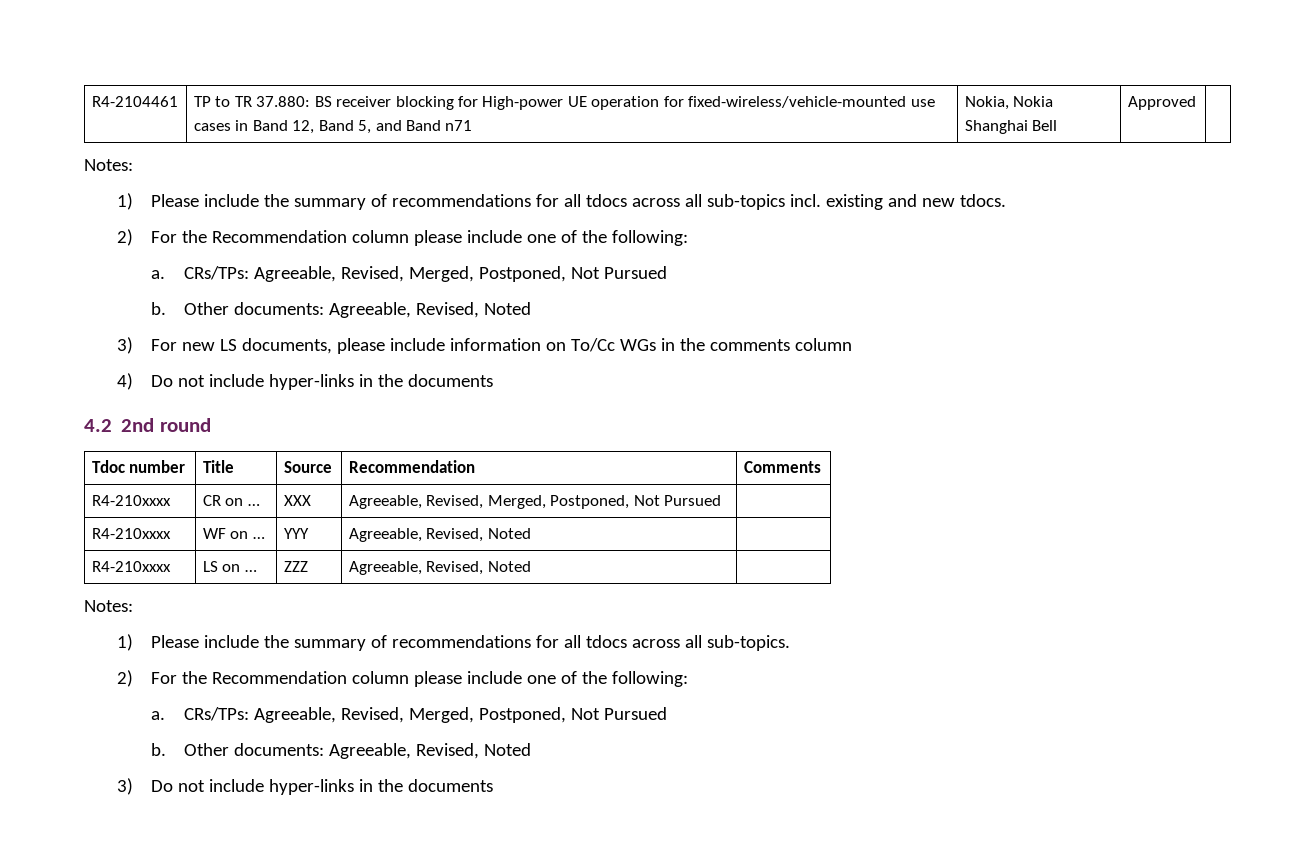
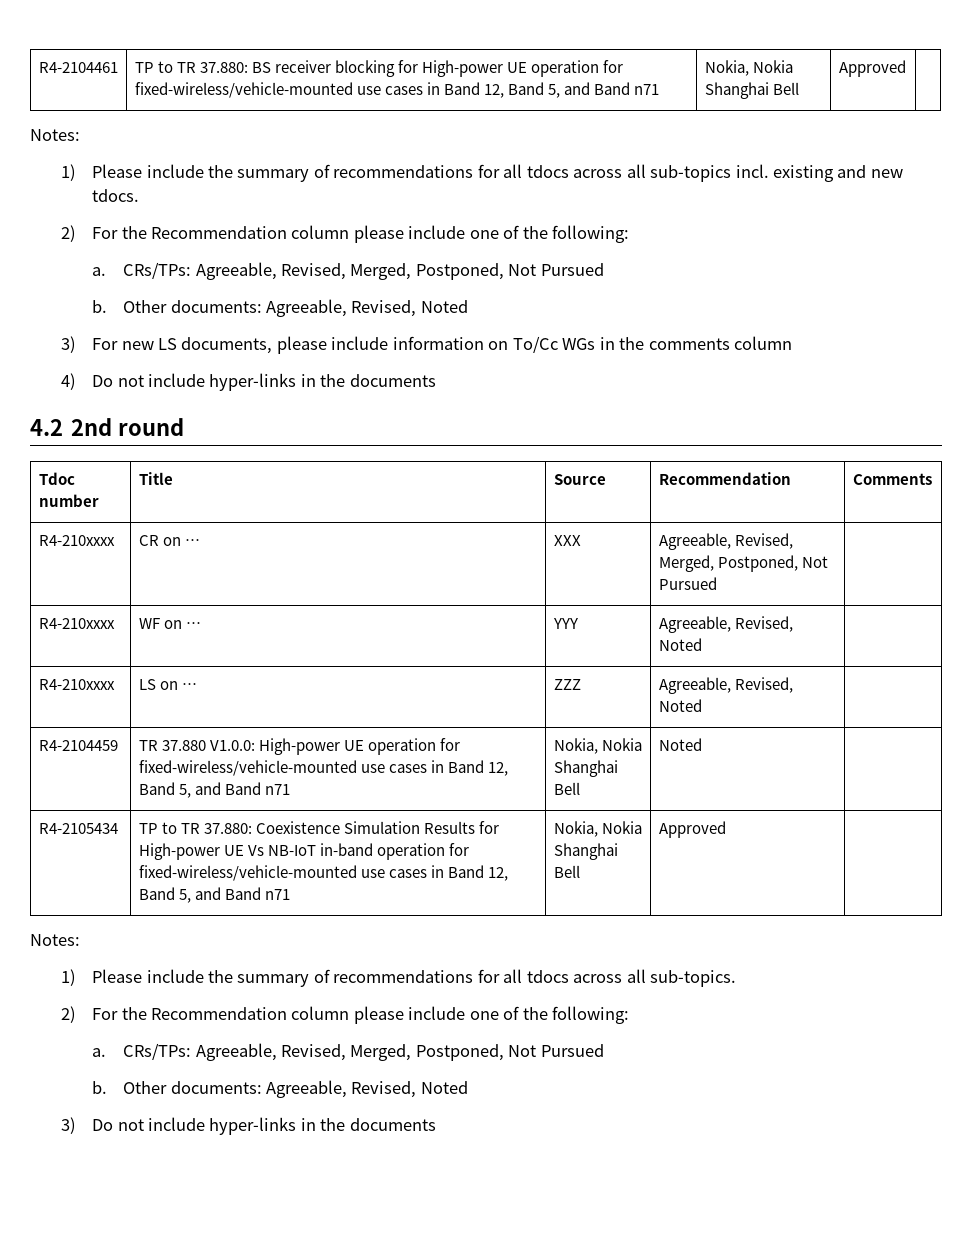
+ R4-2104459 | TR 37.880 V1.0.0: High-power UE operation for fixed-wireless/vehicle-mounted use cases in Band 12, Band 5, and Band n71 | Nokia, Nokia Shanghai Bell | Noted |
+ R4-2105434 | TP to TR 37.880: Coexistence Simulation Results for High-power UE Vs NB-IoT in-band operation for fixed-wireless/vehicle-mounted use cases in Band 12, Band 5, and Band n71 | Nokia, Nokia Shanghai Bell | Approved |

